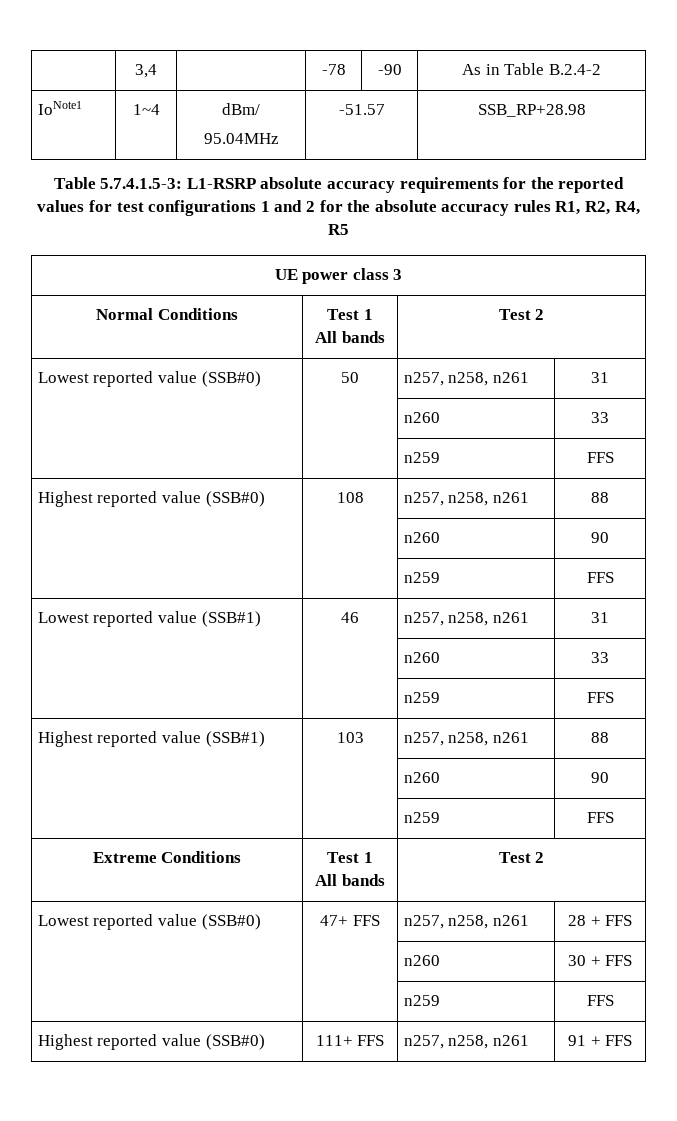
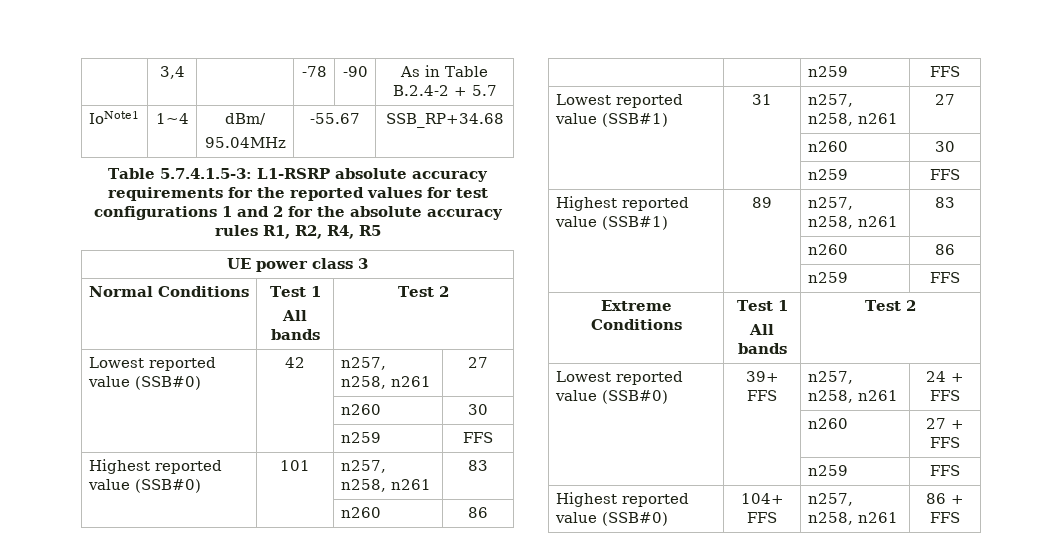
- | 3,4 | | -78 | -90 | As in Table B.2.4-2
+ | 3,4 | | -78 | -90 | As in Table B.2.4-2 + 5.7
  IoNote1 | 1~4 | dBm/
- 95.04MHz | -51.57 | SSB_RP+28.98
+ 95.04MHz | -55.67 | SSB_RP+34.68
- Lowest reported value (SSB#0) | 50 | n257, n258, n261 | 31
- | | n260 | 33
+ Lowest reported value (SSB#0) | 42 | n257, n258, n261 | 27
+ | | n260 | 30
  | | n259 | FFS
- Highest reported value (SSB#0) | 108 | n257, n258, n261 | 88
- | | n260 | 90
+ Highest reported value (SSB#0) | 101 | n257, n258, n261 | 83
+ | | n260 | 86
- Lowest reported value (SSB#1) | 46 | n257, n258, n261 | 31
- | | n260 | 33
+ Lowest reported value (SSB#1) | 31 | n257, n258, n261 | 27
+ | | n260 | 30
- Highest reported value (SSB#1) | 103 | n257, n258, n261 | 88
- | | n260 | 90
+ Highest reported value (SSB#1) | 89 | n257, n258, n261 | 83
+ | | n260 | 86
- Lowest reported value (SSB#0) | 47+ FFS | n257, n258, n261 | 28 + FFS
+ Lowest reported value (SSB#0) | 39+ FFS | n257, n258, n261 | 24 + FFS
- | | n260 | 30 + FFS
+ | | n260 | 27 + FFS
- Highest reported value (SSB#0) | 111+ FFS | n257, n258, n261 | 91 + FFS
+ Highest reported value (SSB#0) | 104+ FFS | n257, n258, n261 | 86 + FFS

